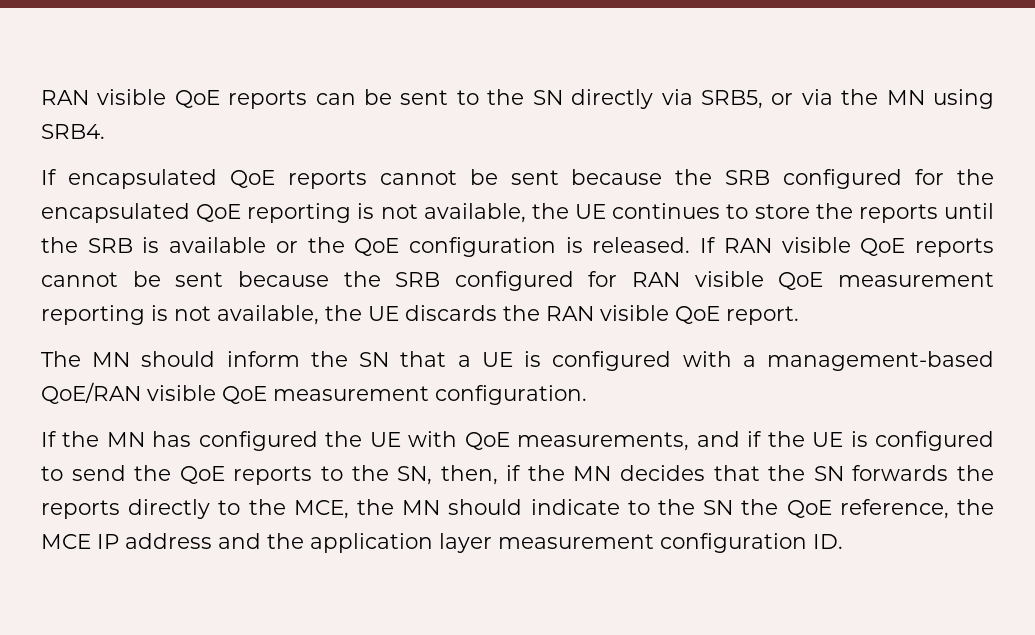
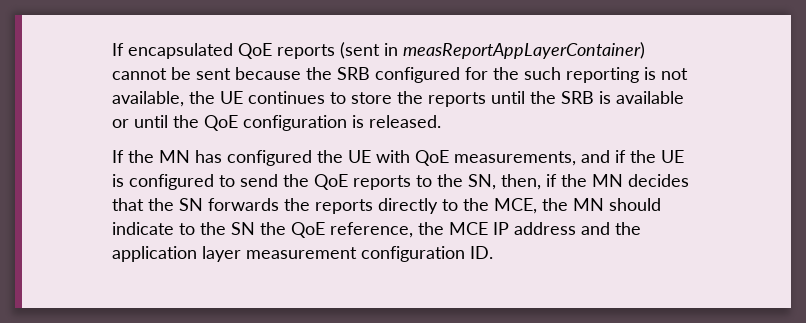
- RAN visible QoE reports can be sent to the SN directly via SRB5, or via the MN using SRB4.
- If encapsulated QoE reports cannot be sent because the SRB configured for the encapsulated QoE reporting is not available, the UE continues to store the reports until the SRB is available or the QoE configuration is released. If RAN visible QoE reports cannot be sent because the SRB configured for RAN visible QoE measurement reporting is not available, the UE discards the RAN visible QoE report.
- The MN should inform the SN that a UE is configured with a management-based QoE/RAN visible QoE measurement configuration.
+ If encapsulated QoE reports (sent in measReportAppLayerContainer) cannot be sent because the SRB configured for the such reporting is not available, the UE continues to store the reports until the SRB is available or until the QoE configuration is released.

